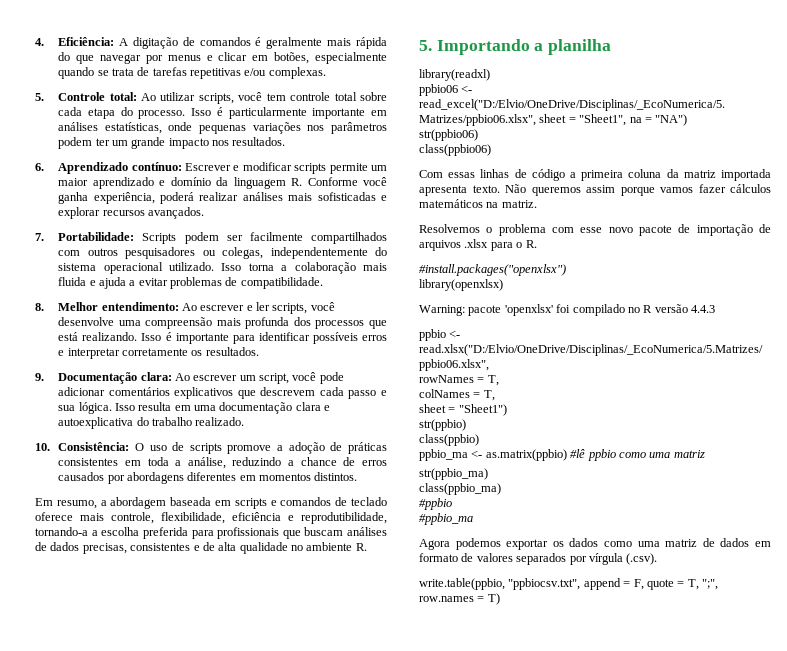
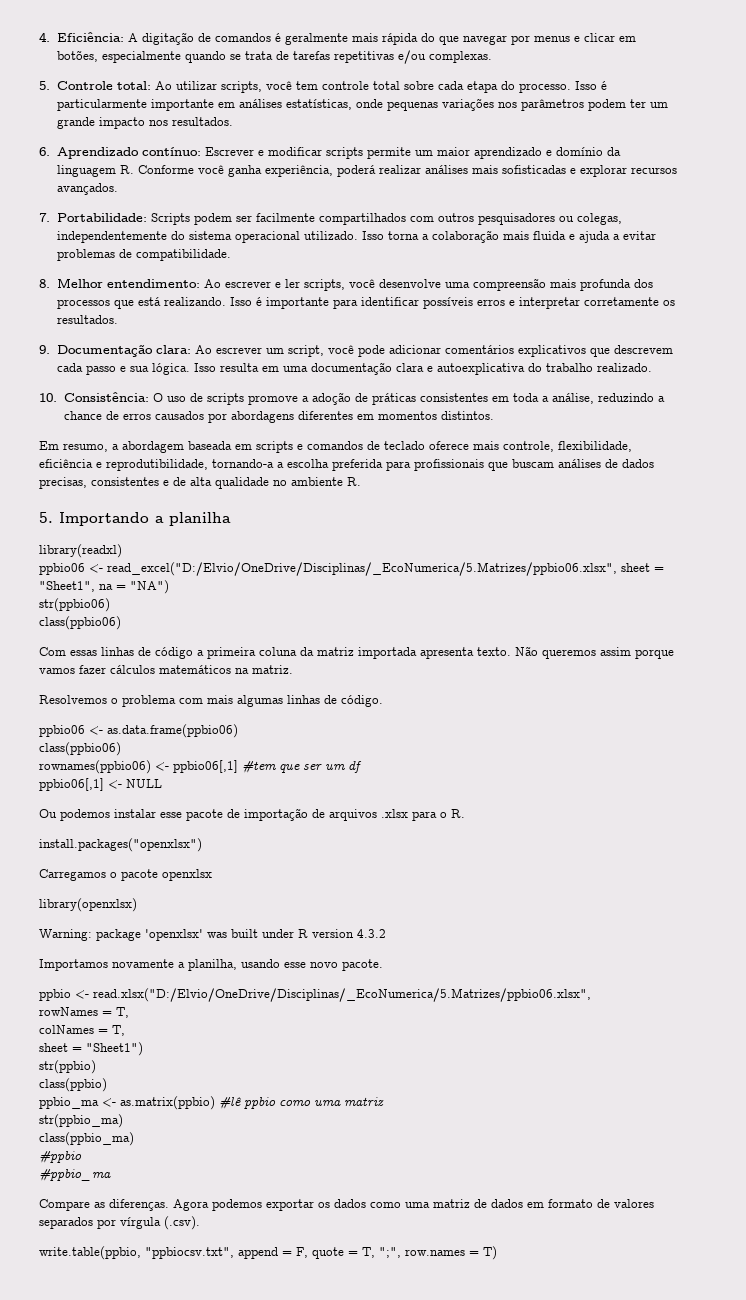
- Resolvemos o problema com esse novo pacote de importação de arquivos .xlsx para o R.
+ Resolvemos o problema com mais algumas linhas de código.
+ ppbio06 <- as.data.frame(ppbio06)
+ class(ppbio06)
+ rownames(ppbio06) <- ppbio06[,1] #tem que ser um df
+ ppbio06[,1] <- NULL
+ Ou podemos instalar esse pacote de importação de arquivos .xlsx para o R.
- #install.packages("openxlsx")
+ install.packages("openxlsx")
+ Carregamos o pacote openxlsx
  library(openxlsx)
- Warning: pacote 'openxlsx' foi compilado no R versão 4.4.3
+ Warning: package 'openxlsx' was built under R version 4.3.2
+ Importamos novamente a planilha, usando esse novo pacote.
+ Compare as diferenças.

